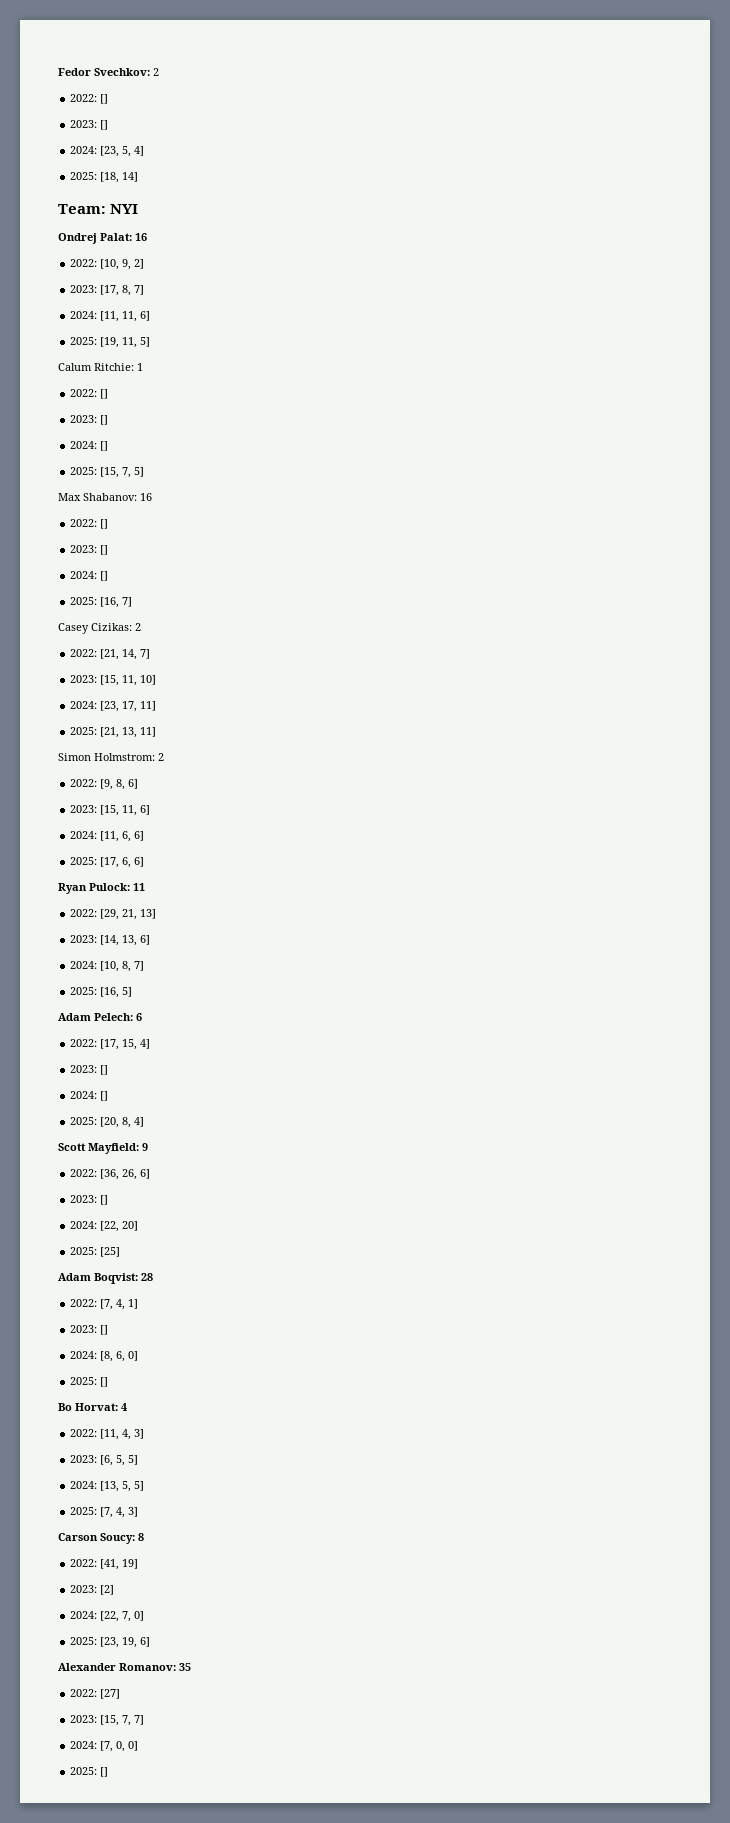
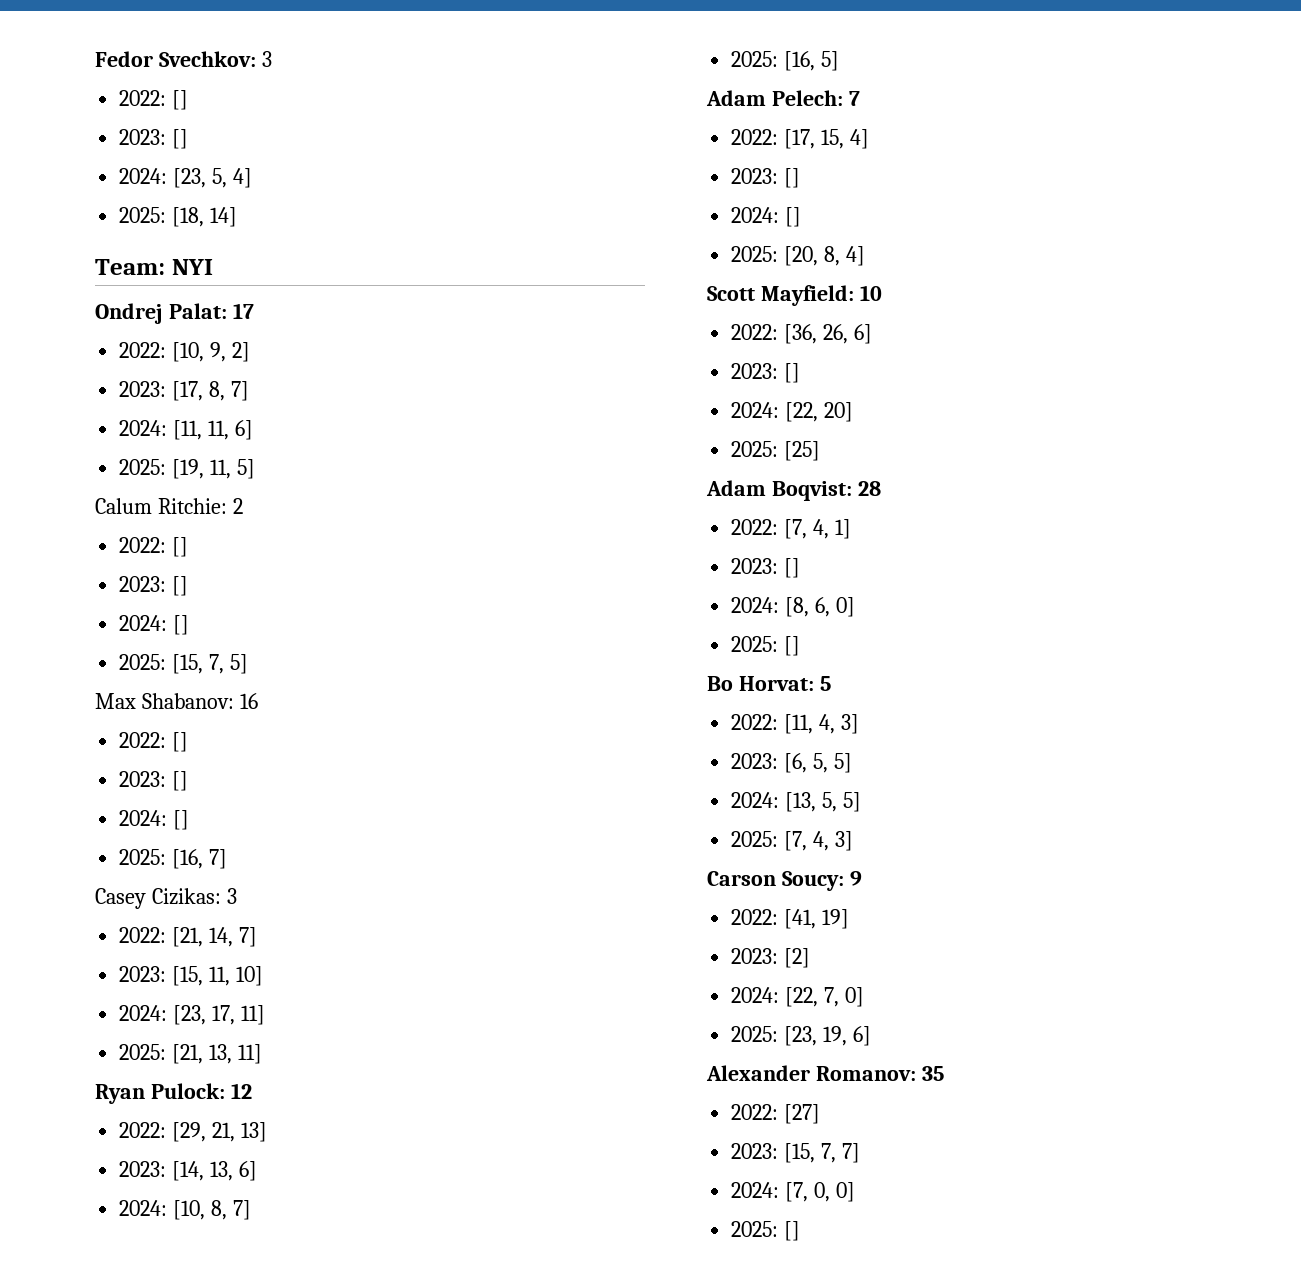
- Fedor Svechkov: 2
+ Fedor Svechkov: 3
- Ondrej Palat: 16
+ Ondrej Palat: 17
- Calum Ritchie: 1
+ Calum Ritchie: 2
- Casey Cizikas: 2
+ Casey Cizikas: 3
- Simon Holmstrom: 2
- 2022: [9, 8, 6]
- 2023: [15, 11, 6]
- 2024: [11, 6, 6]
- 2025: [17, 6, 6]
- Ryan Pulock: 11
+ Ryan Pulock: 12
- Adam Pelech: 6
+ Adam Pelech: 7
- Scott Mayfield: 9
+ Scott Mayfield: 10
- Bo Horvat: 4
+ Bo Horvat: 5
- Carson Soucy: 8
+ Carson Soucy: 9

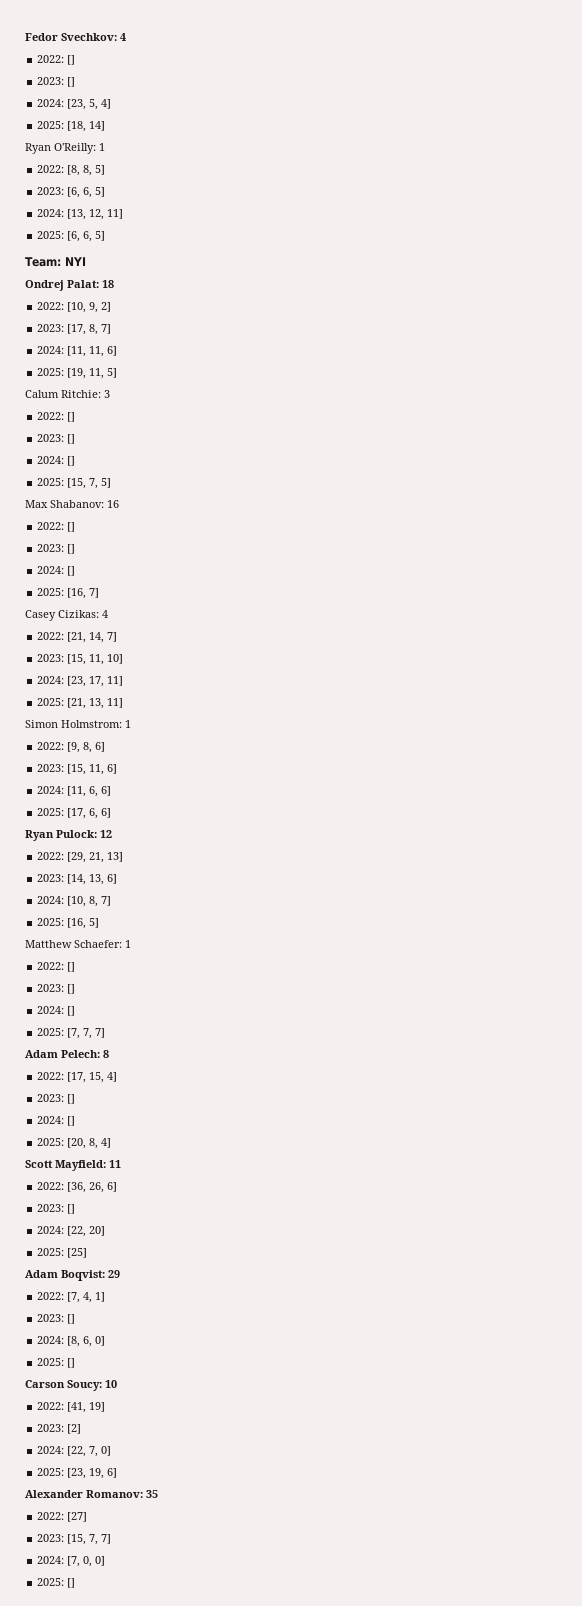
- Fedor Svechkov: 3
+ Fedor Svechkov: 4
+ Ryan O'Reilly: 1
+ 2022: [8, 8, 5]
+ 2023: [6, 6, 5]
+ 2024: [13, 12, 11]
+ 2025: [6, 6, 5]
- Ondrej Palat: 17
+ Ondrej Palat: 18
- Calum Ritchie: 2
+ Calum Ritchie: 3
- Casey Cizikas: 3
+ Casey Cizikas: 4
+ Simon Holmstrom: 1
+ 2022: [9, 8, 6]
+ 2023: [15, 11, 6]
+ 2024: [11, 6, 6]
+ 2025: [17, 6, 6]
+ Matthew Schaefer: 1
+ 2022: []
+ 2023: []
+ 2024: []
+ 2025: [7, 7, 7]
- Adam Pelech: 7
+ Adam Pelech: 8
- Scott Mayfield: 10
+ Scott Mayfield: 11
- Adam Boqvist: 28
+ Adam Boqvist: 29
- Bo Horvat: 5
- 2022: [11, 4, 3]
- 2023: [6, 5, 5]
- 2024: [13, 5, 5]
- 2025: [7, 4, 3]
- Carson Soucy: 9
+ Carson Soucy: 10

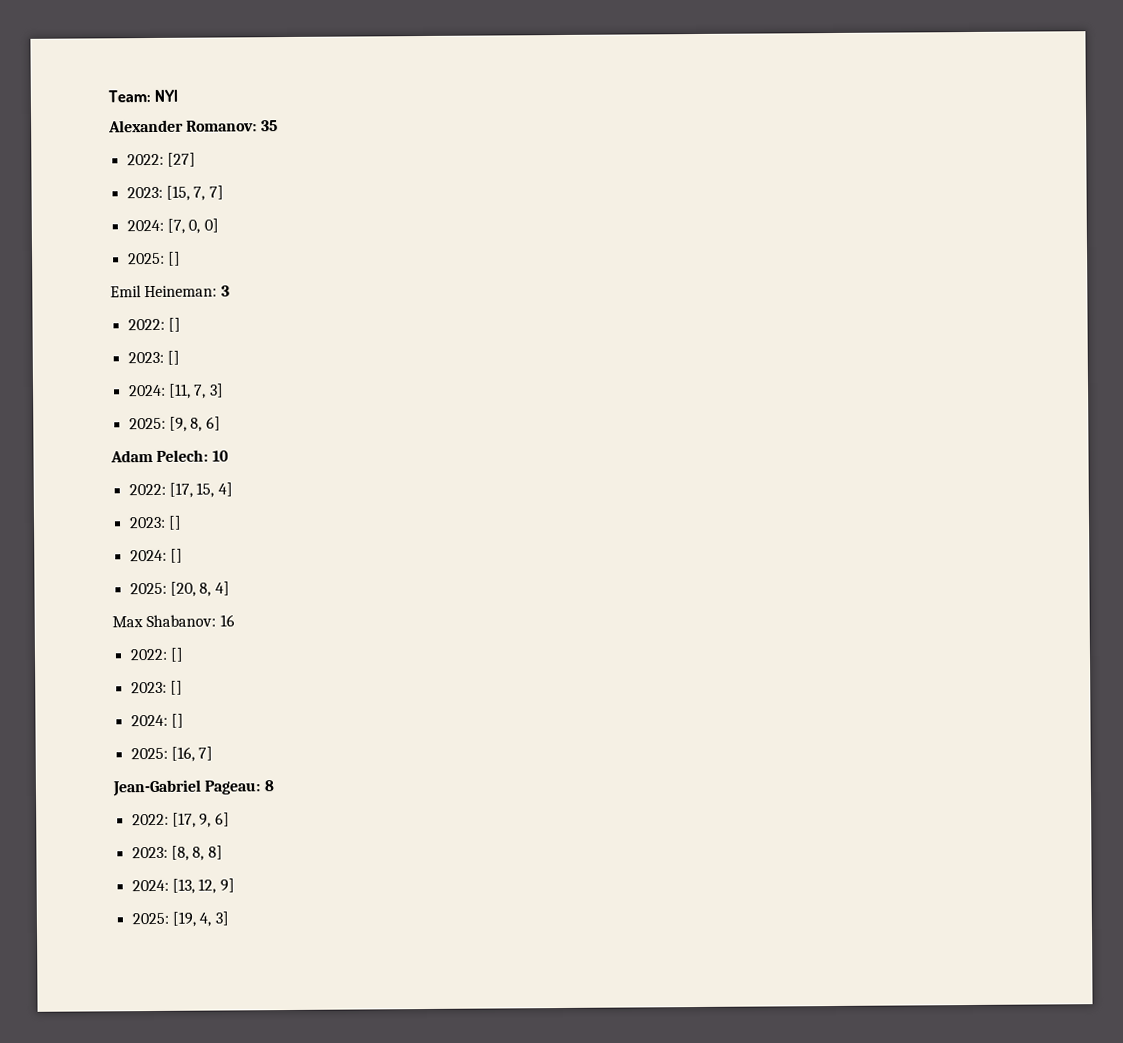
- Fedor Svechkov: 4
- 2022: []
- 2023: []
- 2024: [23, 5, 4]
- 2025: [18, 14]
- Ryan O'Reilly: 1
- 2022: [8, 8, 5]
- 2023: [6, 6, 5]
- 2024: [13, 12, 11]
- 2025: [6, 6, 5]
  Team: NYI
- Ondrej Palat: 18
- 2022: [10, 9, 2]
- 2023: [17, 8, 7]
- 2024: [11, 11, 6]
- 2025: [19, 11, 5]
- Calum Ritchie: 3
- 2022: []
- 2023: []
- 2024: []
- 2025: [15, 7, 5]
- Max Shabanov: 16
- 2022: []
- 2023: []
- 2024: []
- 2025: [16, 7]
- Casey Cizikas: 4
- 2022: [21, 14, 7]
- 2023: [15, 11, 10]
- 2024: [23, 17, 11]
- 2025: [21, 13, 11]
- Simon Holmstrom: 1
- 2022: [9, 8, 6]
- 2023: [15, 11, 6]
- 2024: [11, 6, 6]
- 2025: [17, 6, 6]
- Ryan Pulock: 12
- 2022: [29, 21, 13]
- 2023: [14, 13, 6]
- 2024: [10, 8, 7]
- 2025: [16, 5]
- Matthew Schaefer: 1
- 2022: []
- 2023: []
- 2024: []
- 2025: [7, 7, 7]
- Adam Pelech: 8
- 2022: [17, 15, 4]
- 2023: []
- 2024: []
- 2025: [20, 8, 4]
- Scott Mayfield: 11
- 2022: [36, 26, 6]
- 2023: []
- 2024: [22, 20]
- 2025: [25]
- Adam Boqvist: 29
- 2022: [7, 4, 1]
- 2023: []
- 2024: [8, 6, 0]
- 2025: []
- Carson Soucy: 10
- 2022: [41, 19]
- 2023: [2]
- 2024: [22, 7, 0]
- 2025: [23, 19, 6]
+ Emil Heineman: 3
+ 2022: []
+ 2023: []
+ 2024: [11, 7, 3]
+ 2025: [9, 8, 6]
+ Adam Pelech: 10
+ 2022: [17, 15, 4]
+ 2023: []
+ 2024: []
+ 2025: [20, 8, 4]
+ Max Shabanov: 16
+ 2022: []
+ 2023: []
+ 2024: []
+ 2025: [16, 7]
+ Jean-Gabriel Pageau: 8
+ 2022: [17, 9, 6]
+ 2023: [8, 8, 8]
+ 2024: [13, 12, 9]
+ 2025: [19, 4, 3]

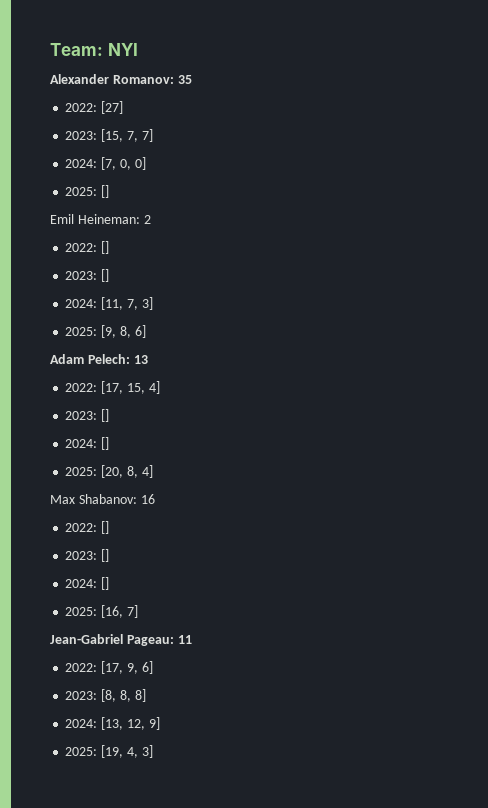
- Emil Heineman: 3
+ Emil Heineman: 2
- Adam Pelech: 10
+ Adam Pelech: 13
- Jean-Gabriel Pageau: 8
+ Jean-Gabriel Pageau: 11

